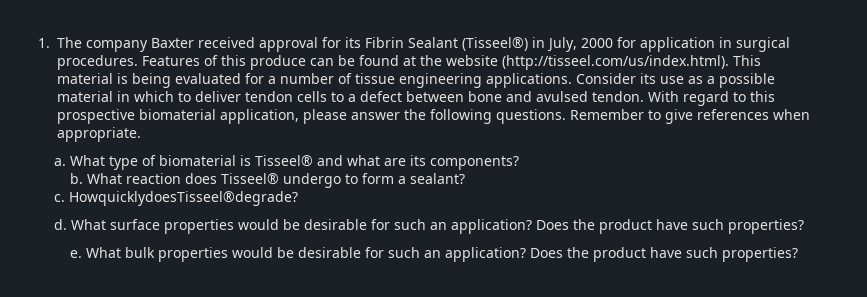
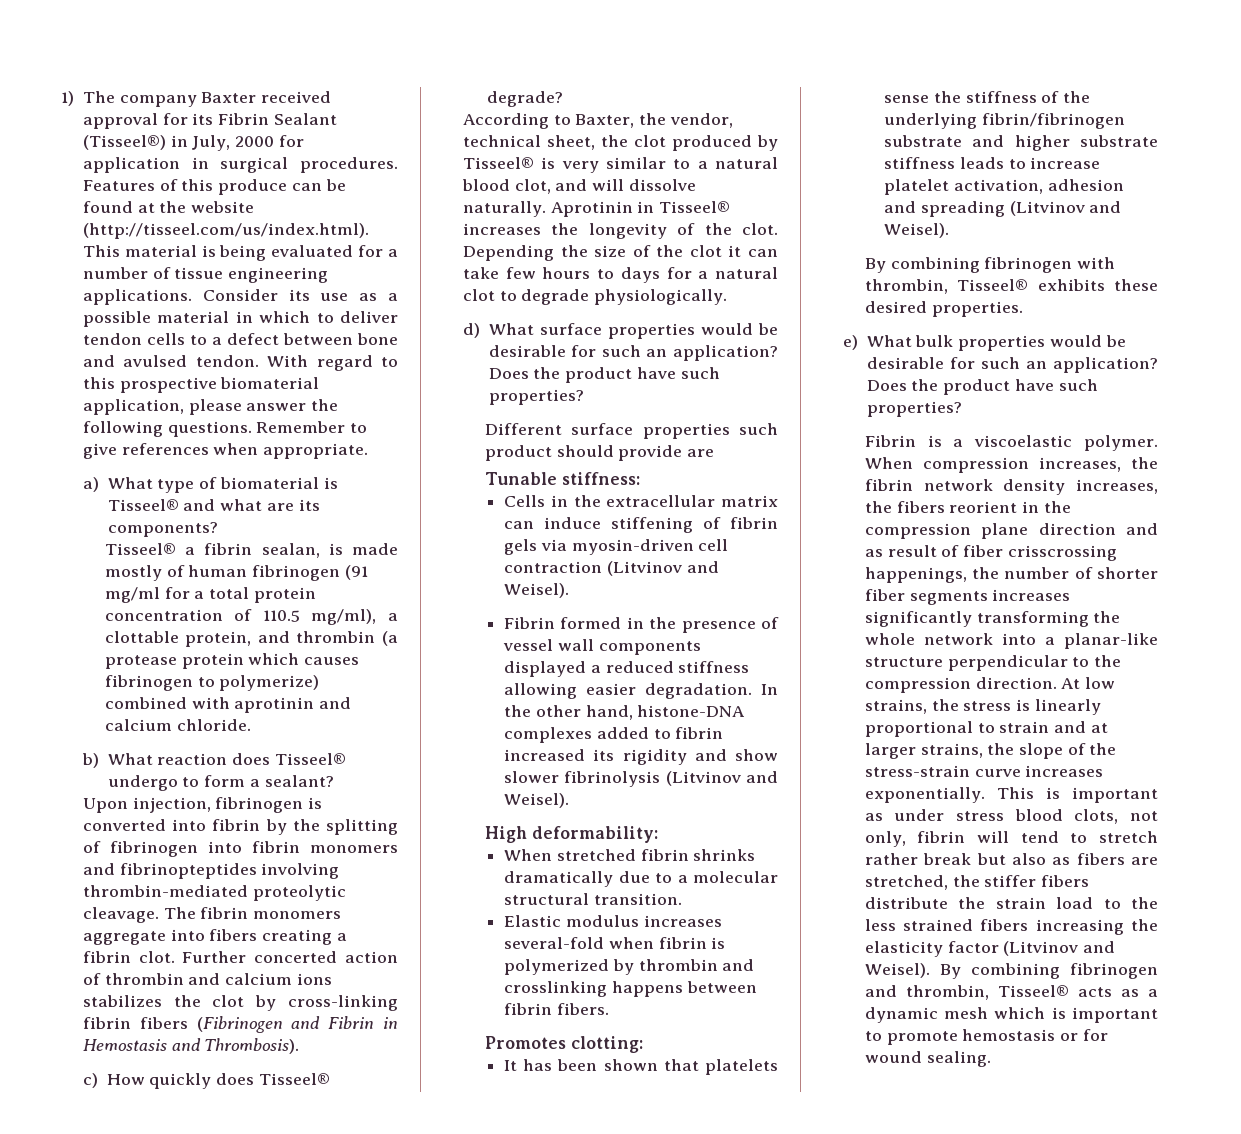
- 1. The company Baxter received approval for its Fibrin Sealant (Tisseel®) in July, 2000 for application in surgical procedures.
+ 1) The company Baxter received approval for its Fibrin Sealant (Tisseel®) in July, 2000 for application in surgical procedures.
- a. What type of biomaterial is Tisseel® and what are its components?
+ a) What type of biomaterial is Tisseel® and what are its components?
- b. What reaction does Tisseel® undergo to form a sealant?
+ Tisseel® a fibrin sealan, is made mostly of human fibrinogen (91 mg/ml for a total protein concentration of 110.5 mg/ml), a clottable protein, and thrombin (a protease protein which causes fibrinogen to polymerize) combined with aprotinin and calcium chloride.
+ b) What reaction does Tisseel® undergo to form a sealant?
- c. HowquicklydoesTisseel®degrade?
- d. What surface properties would be desirable for such an application?
+ Upon injection, fibrinogen is converted into fibrin by the splitting of fibrinogen into fibrin monomers and fibrinopteptides involving thrombin-mediated proteolytic cleavage. The fibrin monomers aggregate into fibers creating a fibrin clot. Further concerted action of thrombin and calcium ions stabilizes the clot by cross-linking fibrin fibers (Fibrinogen and Fibrin in Hemostasis and Thrombosis).
+ c) How quickly does Tisseel® degrade?
+ According to Baxter, the vendor, technical sheet, the clot produced by Tisseel® is very similar to a natural blood clot, and will dissolve naturally. Aprotinin in Tisseel® increases the longevity of the clot. Depending the size of the clot it can take few hours to days for a natural clot to degrade physiologically.
+ d) What surface properties would be desirable for such an application?
- e. What bulk properties would be desirable for such an application?
+ Different surface properties such product should provide are
+ Tunable stiffness:
+ Cells in the extracellular matrix can induce stiffening of fibrin gels via myosin-driven cell contraction (Litvinov and Weisel).
+ Fibrin formed in the presence of vessel wall components displayed a reduced stiffness allowing easier degradation. In the other hand, histone-DNA complexes added to fibrin increased its rigidity and show slower fibrinolysis (Litvinov and Weisel).
+ High deformability:
+ When stretched fibrin shrinks dramatically due to a molecular structural transition.
+ Elastic modulus increases several-fold when fibrin is polymerized by thrombin and crosslinking happens between fibrin fibers.
+ Promotes clotting:
+ It has been shown that platelets sense the stiffness of the underlying fibrin/fibrinogen substrate and higher substrate stiffness leads to increase platelet activation, adhesion and spreading (Litvinov and Weisel).
+ By combining fibrinogen with thrombin, Tisseel® exhibits these desired properties.
+ e) What bulk properties would be desirable for such an application?
+ Fibrin is a viscoelastic polymer. When compression increases, the fibrin network density increases, the fibers reorient in the compression plane direction and as result of fiber crisscrossing happenings, the number of shorter fiber segments increases significantly transforming the whole network into a planar-like structure perpendicular to the compression direction. At low strains, the stress is linearly proportional to strain and at larger strains, the slope of the stress-strain curve increases exponentially. This is important as under stress blood clots, not only, fibrin will tend to stretch rather break but also as fibers are stretched, the stiffer fibers distribute the strain load to the less strained fibers increasing the elasticity factor (Litvinov and Weisel). By combining fibrinogen and thrombin, Tisseel® acts as a dynamic mesh which is important to promote hemostasis or for wound sealing.

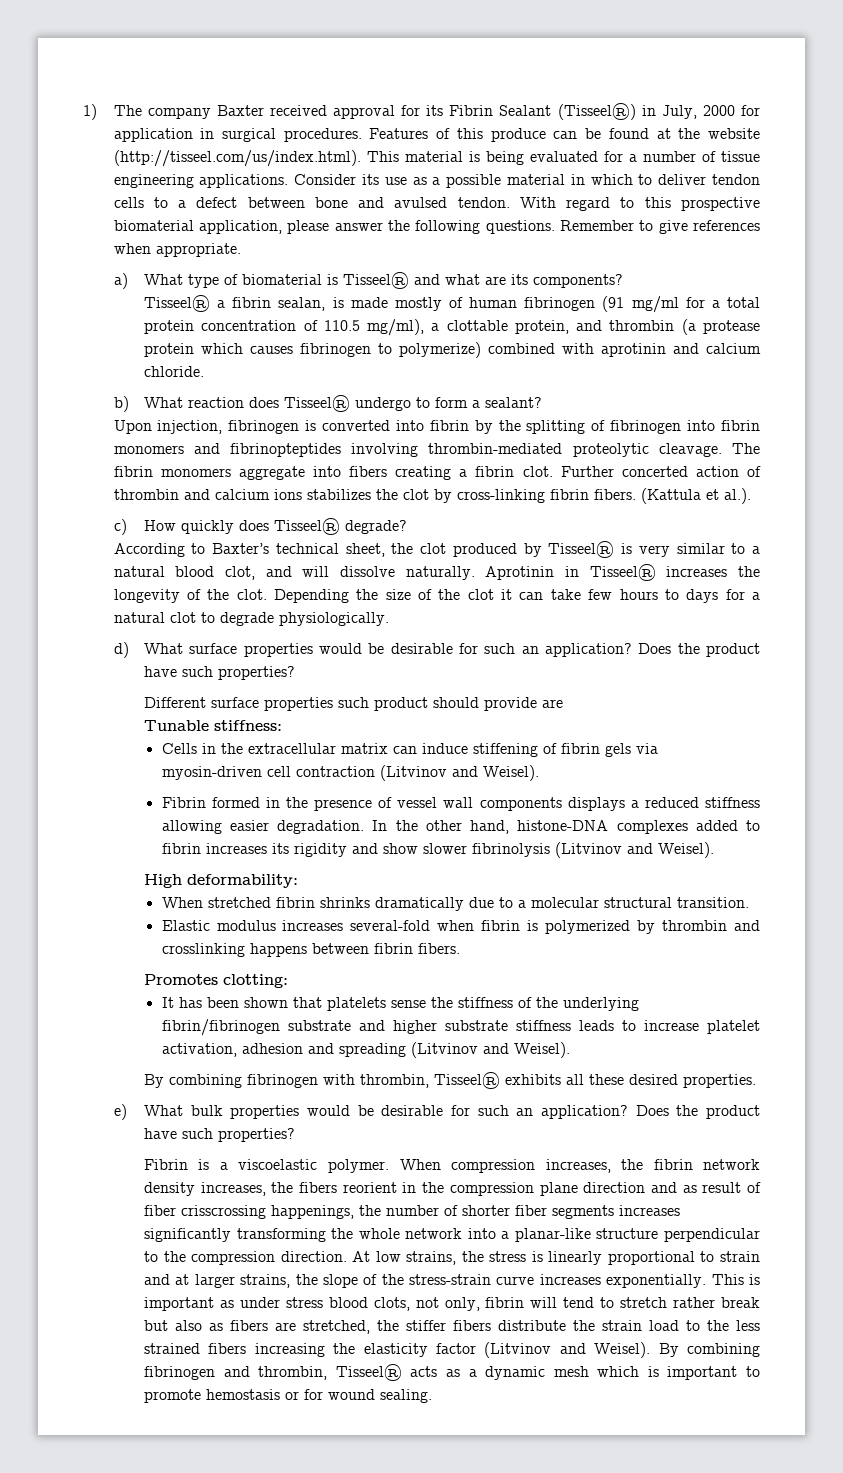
- Further concerted action of thrombin and calcium ions stabilizes the clot by cross-linking fibrin fibers (Fibrinogen and Fibrin in Hemostasis and Thrombosis).
+ Further concerted action of thrombin and calcium ions stabilizes the clot by cross-linking fibrin fibers. (Kattula et al.).
- According to Baxter, the vendor, technical sheet, the clot produced by Tisseel® is very similar to a natural blood clot, and will dissolve naturally.
+ According to Baxter’s technical sheet, the clot produced by Tisseel® is very similar to a natural blood clot, and will dissolve naturally.
- Fibrin formed in the presence of vessel wall components displayed a reduced stiffness allowing easier degradation.
+ Fibrin formed in the presence of vessel wall components displays a reduced stiffness allowing easier degradation.
- In the other hand, histone-DNA complexes added to fibrin increased its rigidity and show slower fibrinolysis (Litvinov and Weisel).
+ In the other hand, histone-DNA complexes added to fibrin increases its rigidity and show slower fibrinolysis (Litvinov and Weisel).
- By combining fibrinogen with thrombin, Tisseel® exhibits these desired properties.
+ By combining fibrinogen with thrombin, Tisseel® exhibits all these desired properties.

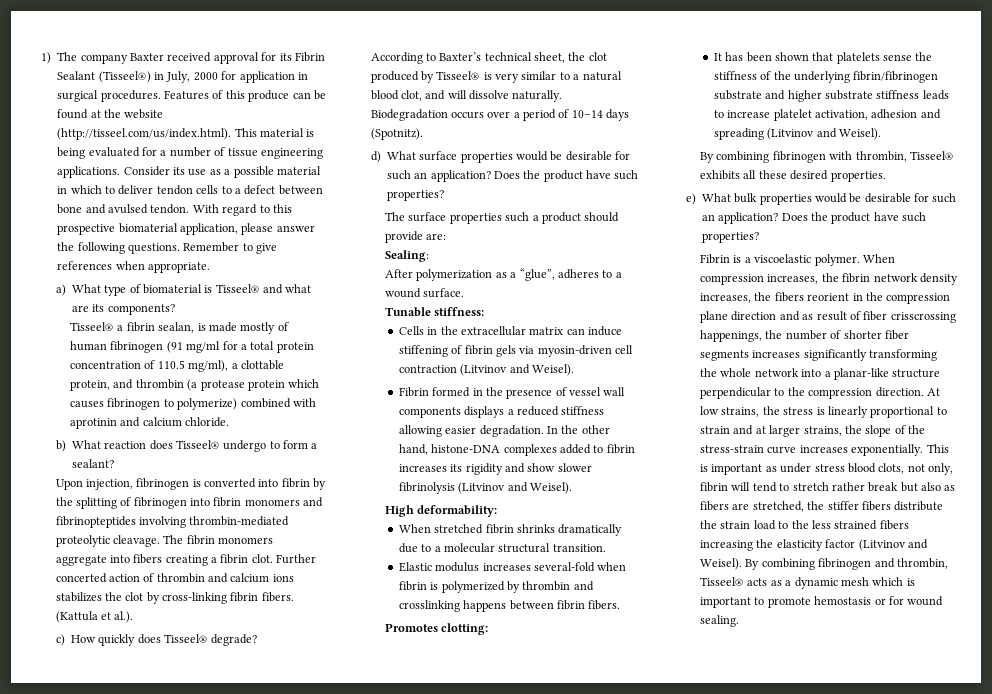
- Aprotinin in Tisseel® increases the longevity of the clot. Depending the size of the clot it can take few hours to days for a natural clot to degrade physiologically.
+ Biodegradation occurs over a period of 10–14 days (Spotnitz).
- Different surface properties such product should provide are
+ The surface properties such a product should provide are:
+ Sealing:
+ After polymerization as a “glue”, adheres to a wound surface.

